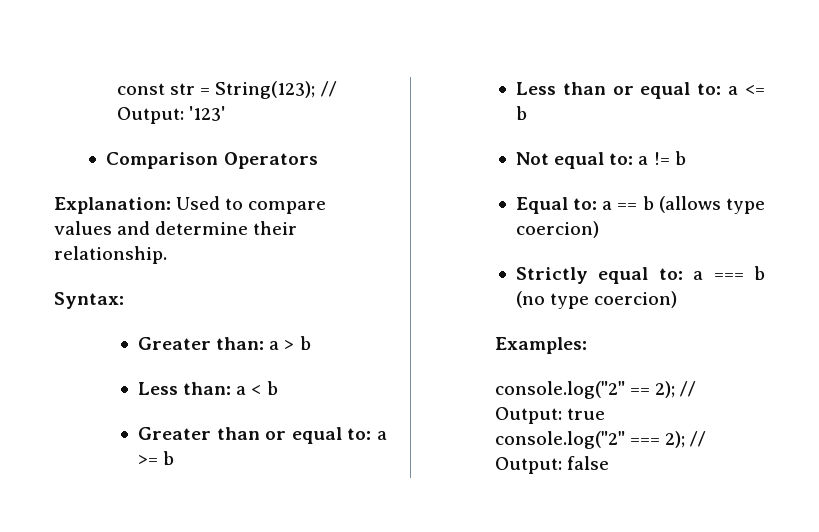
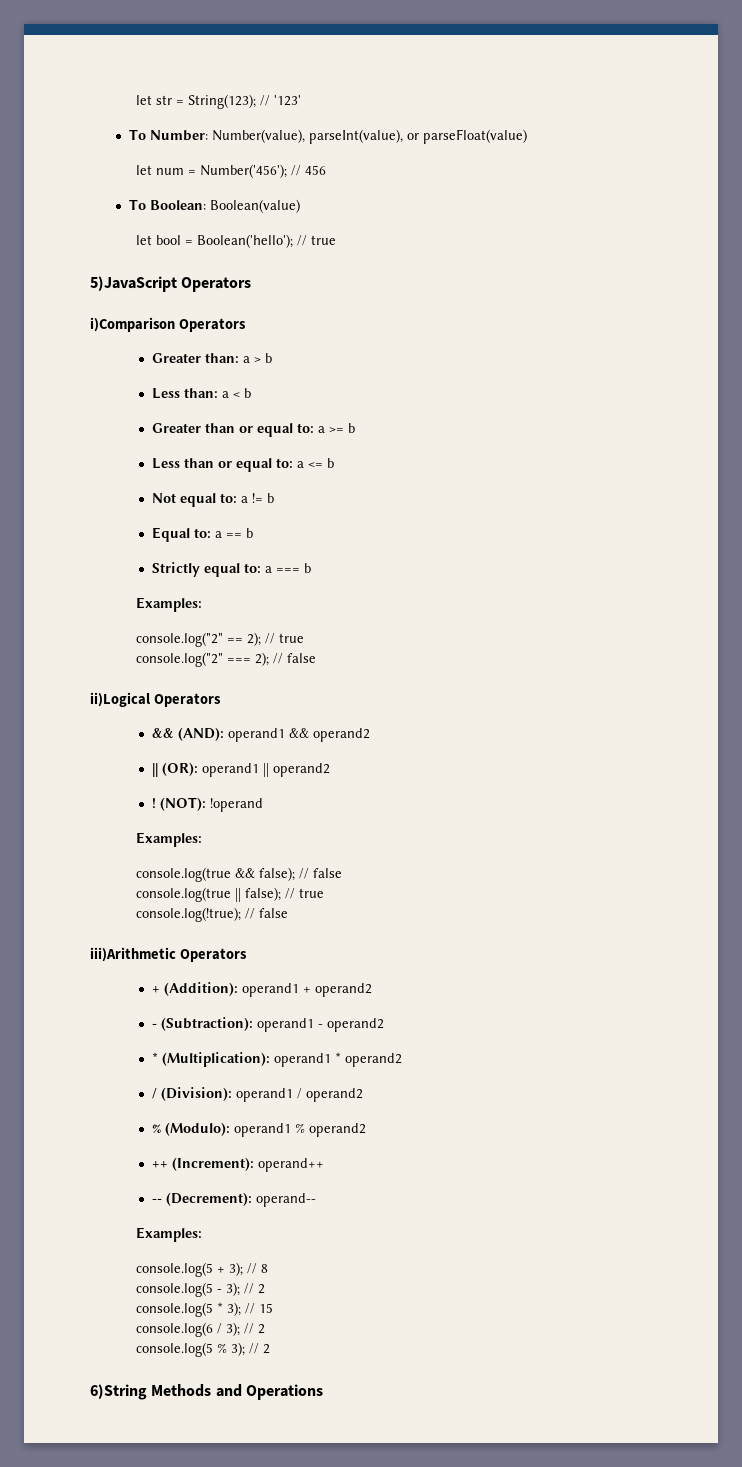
- const str = String(123); // Output: '123'
+ let str = String(123); // '123'
- Comparison Operators
- Explanation: Used to compare values and determine their relationship.
- Syntax:
+ To Number: Number(value), parseInt(value), or parseFloat(value)
+ let num = Number('456'); // 456
+ To Boolean: Boolean(value)
+ let bool = Boolean('hello'); // true
+ 5)JavaScript Operators
+ i)Comparison Operators
- Equal to: a == b (allows type coercion)
+ Equal to: a == b
- Strictly equal to: a === b (no type coercion)
+ Strictly equal to: a === b
- console.log("2" == 2); // Output: true
+ console.log("2" == 2); // true
- console.log("2" === 2); // Output: false
+ console.log("2" === 2); // false
+ ii)Logical Operators
+ && (AND): operand1 && operand2
+ || (OR): operand1 || operand2
+ ! (NOT): !operand
+ Examples:
+ console.log(true && false); // false
+ console.log(true || false); // true
+ console.log(!true); // false
+ iii)Arithmetic Operators
+ + (Addition): operand1 + operand2
+ - (Subtraction): operand1 - operand2
+ * (Multiplication): operand1 * operand2
+ / (Division): operand1 / operand2
+ % (Modulo): operand1 % operand2
+ ++ (Increment): operand++
+ -- (Decrement): operand--
+ Examples:
+ console.log(5 + 3); // 8
+ console.log(5 - 3); // 2
+ console.log(5 * 3); // 15
+ console.log(6 / 3); // 2
+ console.log(5 % 3); // 2
+ 6)String Methods and Operations

